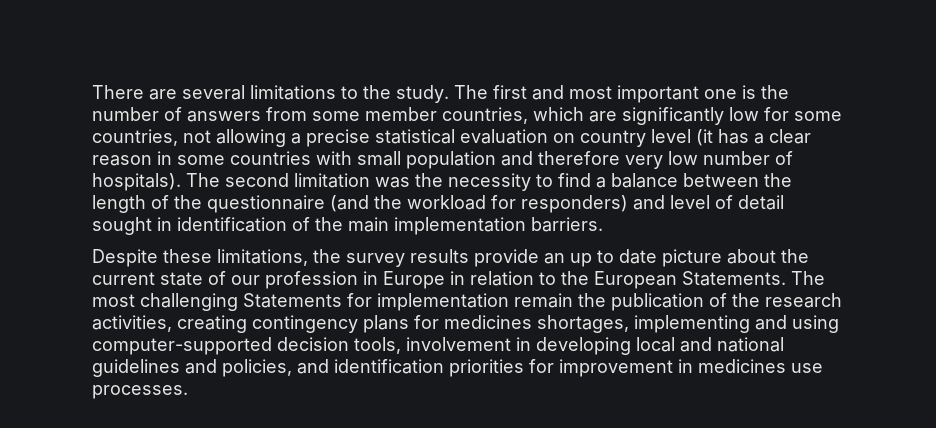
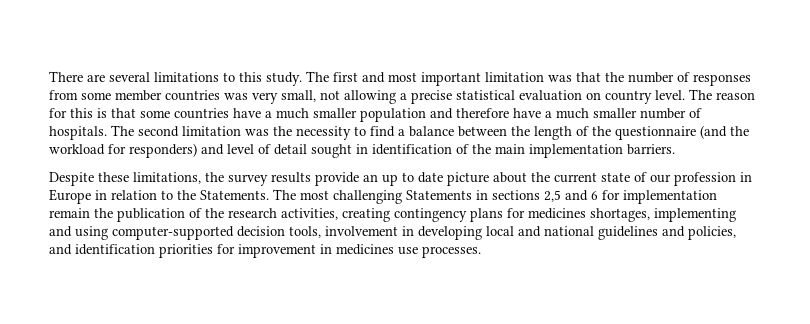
- There are several limitations to the study.
+ There are several limitations to this study.
- The first and most important one is the number of answers from some member countries, which are significantly low for some countries, not allowing a precise statistical evaluation on country level (it has a clear reason in some countries with small population and therefore very low number of hospitals).
+ The first and most important limitation was that the number of responses from some member countries was very small, not allowing a precise statistical evaluation on country level. The reason for this is that some countries have a much smaller population and therefore have a much smaller number of hospitals.
- Despite these limitations, the survey results provide an up to date picture about the current state of our profession in Europe in relation to the European Statements.
+ Despite these limitations, the survey results provide an up to date picture about the current state of our profession in Europe in relation to the Statements.
- The most challenging Statements for implementation remain the publication of the research activities, creating contingency plans for medicines shortages, implementing and using computer-supported decision tools, involvement in developing local and national guidelines and policies, and identification priorities for improvement in medicines use processes.
+ The most challenging Statements in sections 2,5 and 6 for implementation remain the publication of the research activities, creating contingency plans for medicines shortages, implementing and using computer-supported decision tools, involvement in developing local and national guidelines and policies, and identification priorities for improvement in medicines use processes.

